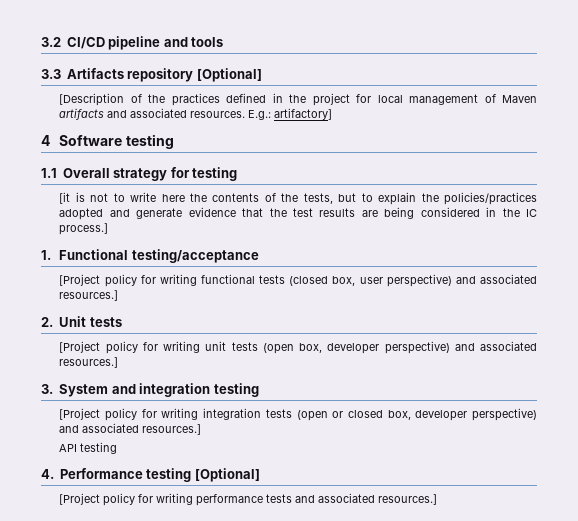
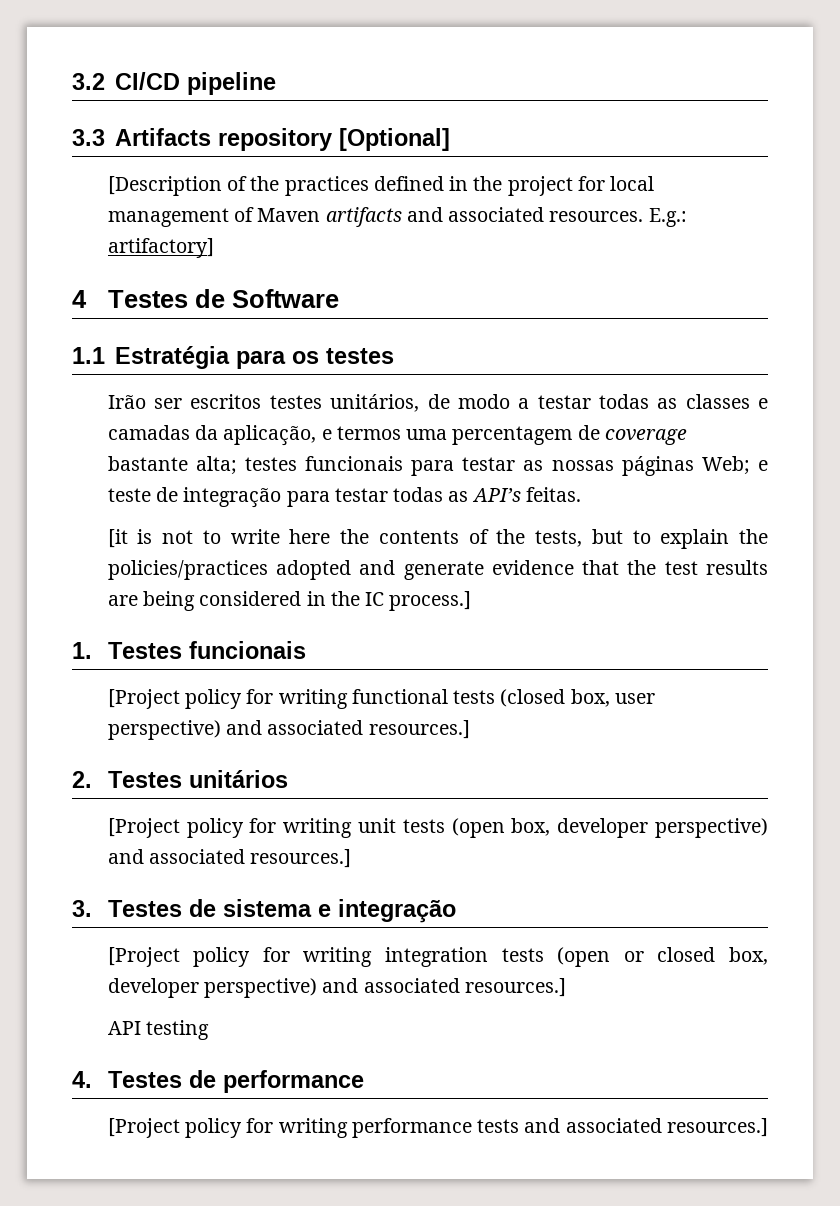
- 3.2 CI/CD pipeline and tools
+ 3.2 CI/CD pipeline
- 4 Software testing
+ 4 Testes de Software
- 1.1 Overall strategy for testing
+ 1.1 Estratégia para os testes
+ Irão ser escritos testes unitários, de modo a testar todas as classes e camadas da aplicação, e termos uma percentagem de coverage bastante alta; testes funcionais para testar as nossas páginas Web; e teste de integração para testar todas as API’s feitas.
- 1. Functional testing/acceptance
+ 1. Testes funcionais
- 2. Unit tests
+ 2. Testes unitários
- 3. System and integration testing
+ 3. Testes de sistema e integração
- 4. Performance testing [Optional]
+ 4. Testes de performance

